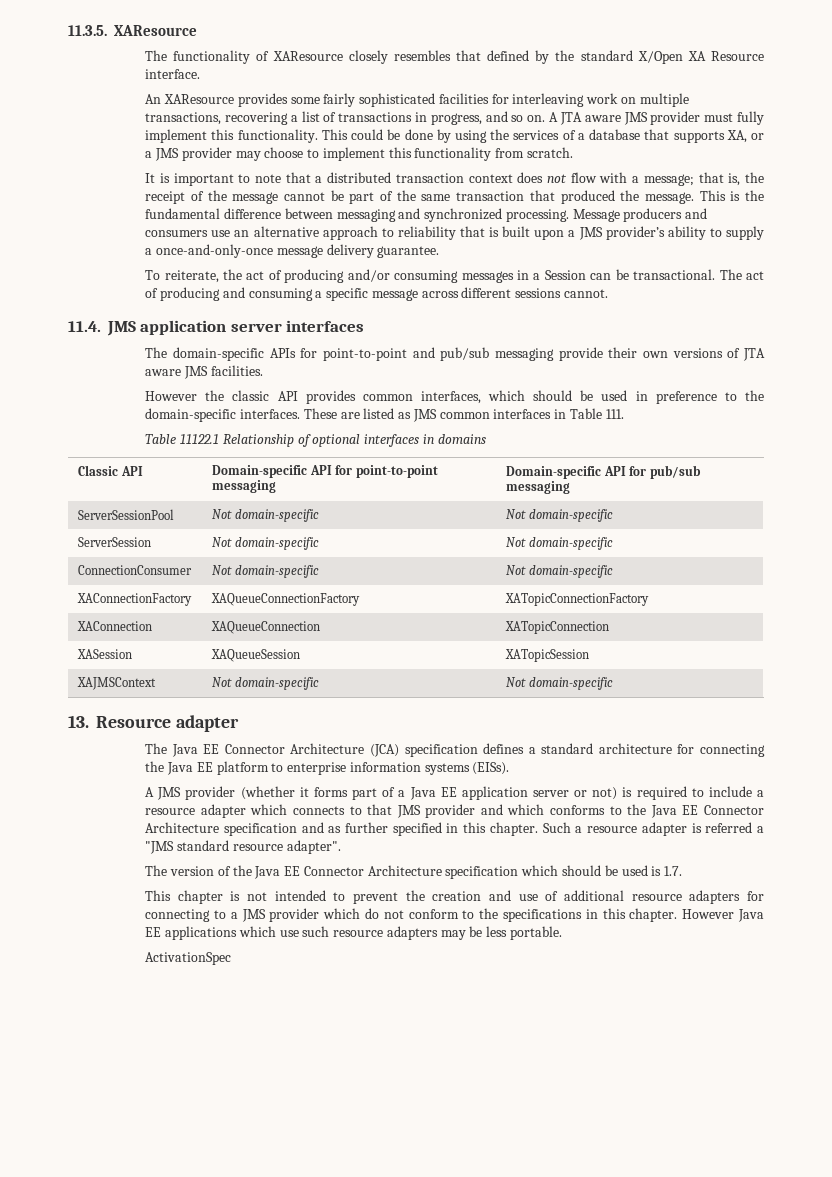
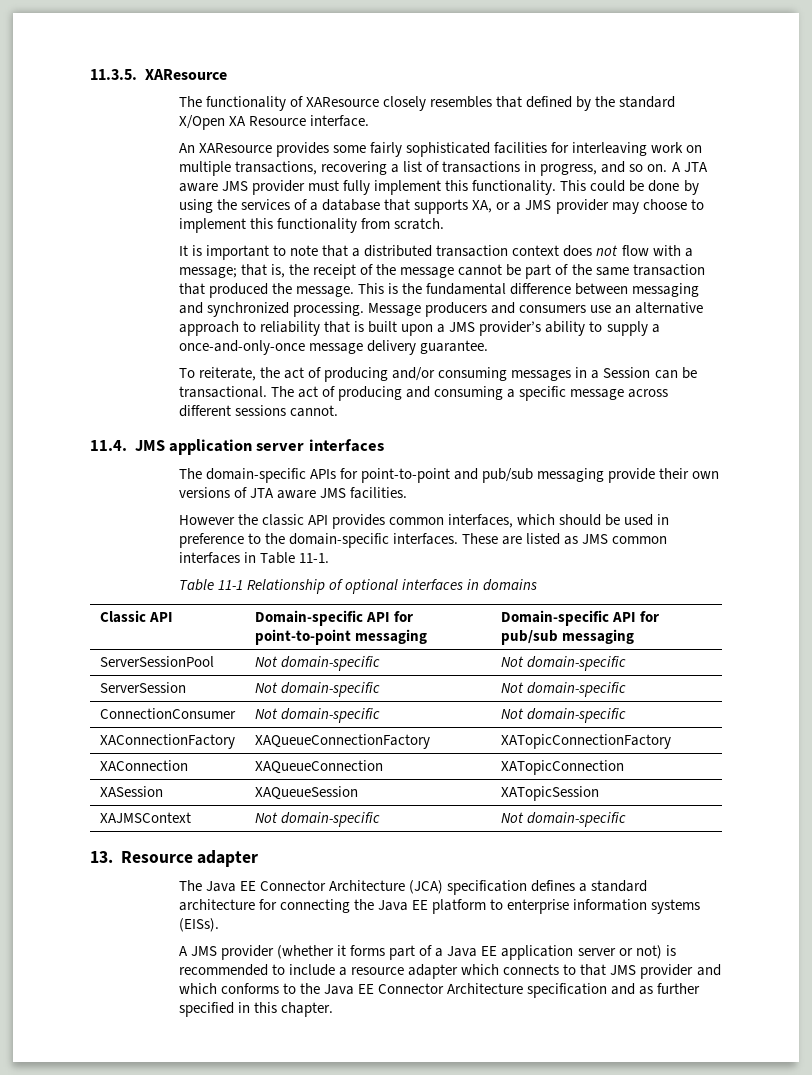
- These are listed as JMS common interfaces in Table 111.
- Table 11122.1 Relationship of optional interfaces in domains
+ These are listed as JMS common interfaces in Table 11-1.
+ Table 11-1 Relationship of optional interfaces in domains
- A JMS provider (whether it forms part of a Java EE application server or not) is required to include a resource adapter which connects to that JMS provider and which conforms to the Java EE Connector Architecture specification and as further specified in this chapter. Such a resource adapter is referred a "JMS standard resource adapter".
- The version of the Java EE Connector Architecture specification which should be used is 1.7.
- This chapter is not intended to prevent the creation and use of additional resource adapters for connecting to a JMS provider which do not conform to the specifications in this chapter. However Java EE applications which use such resource adapters may be less portable.
- ActivationSpec
+ A JMS provider (whether it forms part of a Java EE application server or not) is recommended to include a resource adapter which connects to that JMS provider and which conforms to the Java EE Connector Architecture specification and as further specified in this chapter.

